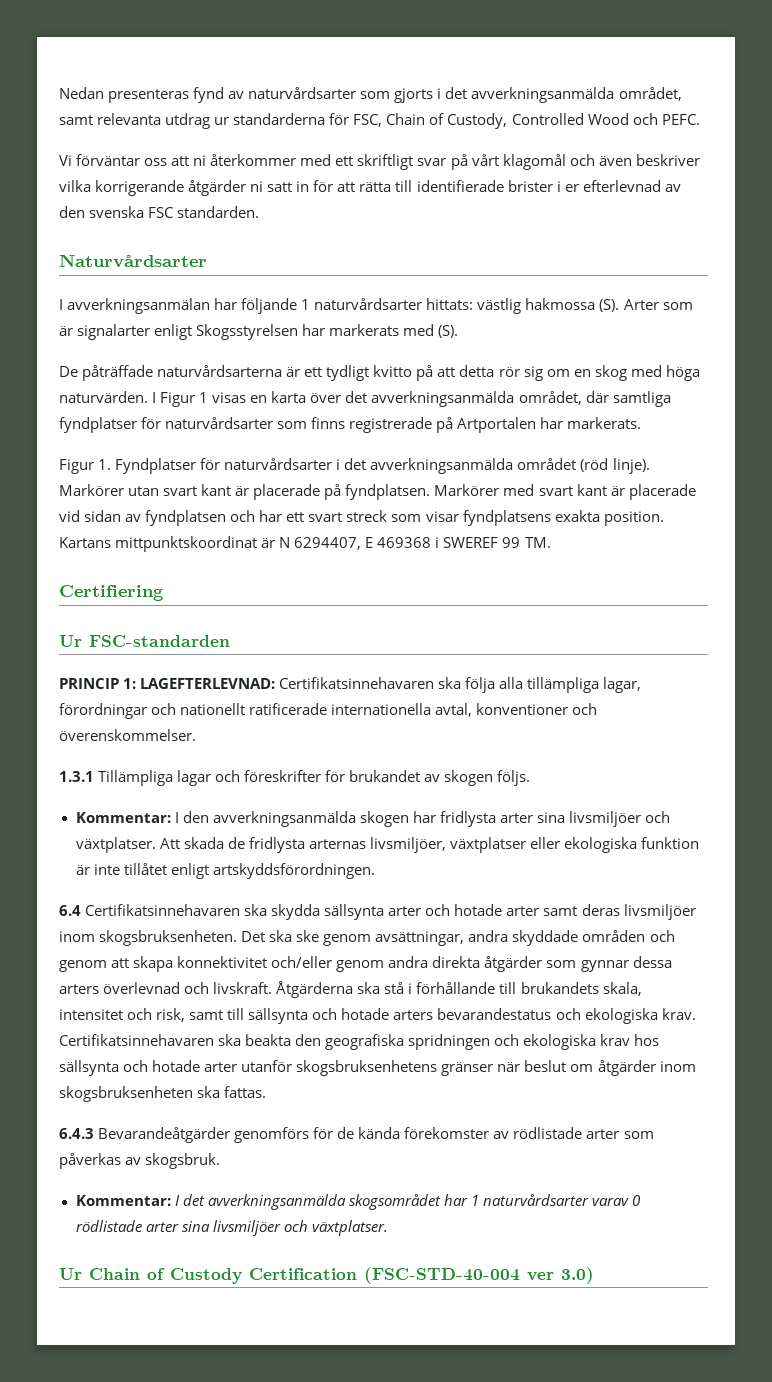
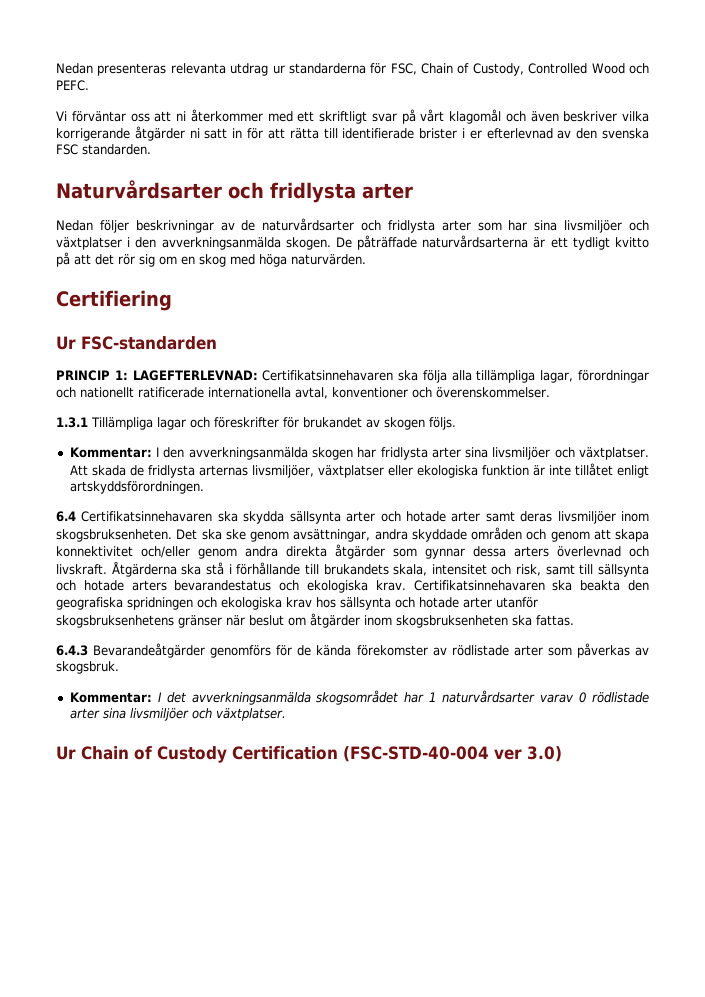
- Nedan presenteras fynd av naturvårdsarter som gjorts i det avverkningsanmälda området, samt relevanta utdrag ur standarderna för FSC, Chain of Custody, Controlled Wood och PEFC.
+ Nedan presenteras relevanta utdrag ur standarderna för FSC, Chain of Custody, Controlled Wood och PEFC.
- Naturvårdsarter
- I avverkningsanmälan har följande 1 naturvårdsarter hittats: västlig hakmossa (S). Arter som är signalarter enligt Skogsstyrelsen har markerats med (S).
- De påträffade naturvårdsarterna är ett tydligt kvitto på att detta rör sig om en skog med höga naturvärden. I Figur 1 visas en karta över det avverkningsanmälda området, där samtliga fyndplatser för naturvårdsarter som finns registrerade på Artportalen har markerats.
- Figur 1. Fyndplatser för naturvårdsarter i det avverkningsanmälda området (röd linje). Markörer utan svart kant är placerade på fyndplatsen. Markörer med svart kant är placerade vid sidan av fyndplatsen och har ett svart streck som visar fyndplatsens exakta position. Kartans mittpunktskoordinat är N 6294407, E 469368 i SWEREF 99 TM.
+ Naturvårdsarter och fridlysta arter
+ Nedan följer beskrivningar av de naturvårdsarter och fridlysta arter som har sina livsmiljöer och växtplatser i den avverkningsanmälda skogen. De påträffade naturvårdsarterna är ett tydligt kvitto på att det rör sig om en skog med höga naturvärden.

